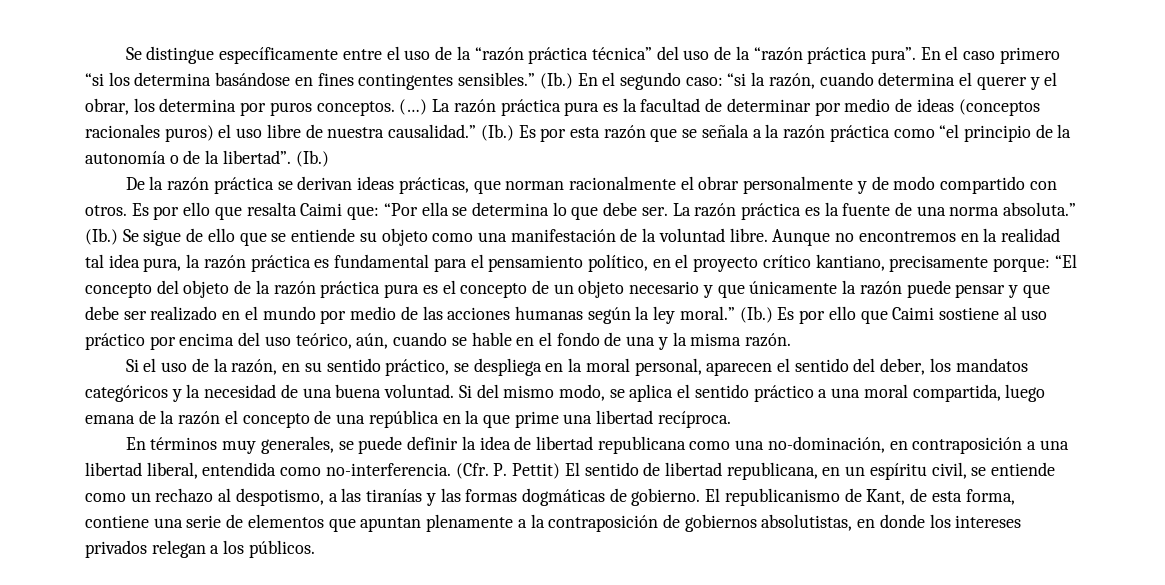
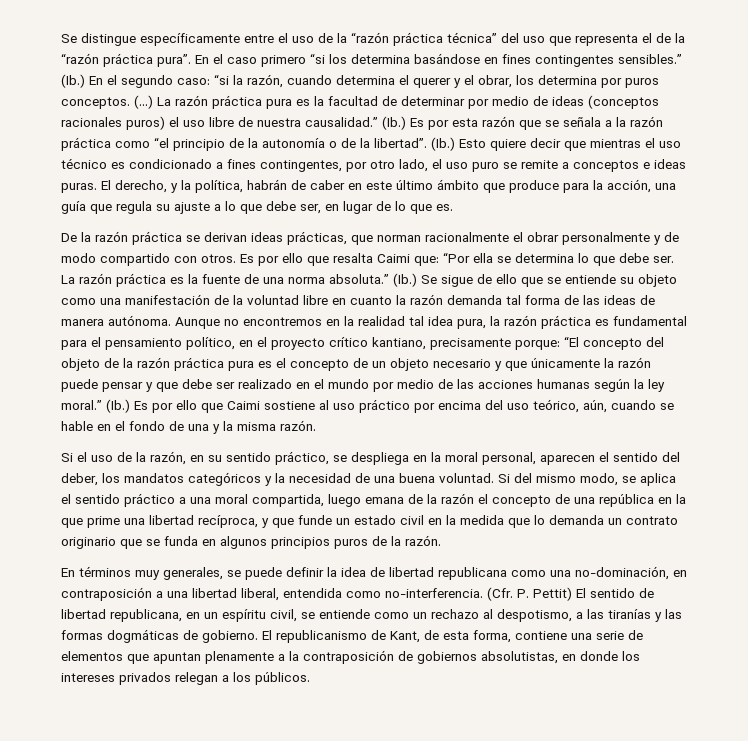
- Se distingue específicamente entre el uso de la “razón práctica técnica” del uso de la “razón práctica pura”.
+ Se distingue específicamente entre el uso de la “razón práctica técnica” del uso que representa el de la “razón práctica pura”.
- (Ib.) Es por esta razón que se señala a la razón práctica como “el principio de la autonomía o de la libertad”. (Ib.)
+ (Ib.) Es por esta razón que se señala a la razón práctica como “el principio de la autonomía o de la libertad”. (Ib.) Esto quiere decir que mientras el uso técnico es condicionado a fines contingentes, por otro lado, el uso puro se remite a conceptos e ideas puras. El derecho, y la política, habrán de caber en este último ámbito que produce para la acción, una guía que regula su ajuste a lo que debe ser, en lugar de lo que es.
- (Ib.) Se sigue de ello que se entiende su objeto como una manifestación de la voluntad libre.
+ (Ib.) Se sigue de ello que se entiende su objeto como una manifestación de la voluntad libre en cuanto la razón demanda tal forma de las ideas de manera autónoma.
- Si del mismo modo, se aplica el sentido práctico a una moral compartida, luego emana de la razón el concepto de una república en la que prime una libertad recíproca.
+ Si del mismo modo, se aplica el sentido práctico a una moral compartida, luego emana de la razón el concepto de una república en la que prime una libertad recíproca, y que funde un estado civil en la medida que lo demanda un contrato originario que se funda en algunos principios puros de la razón.

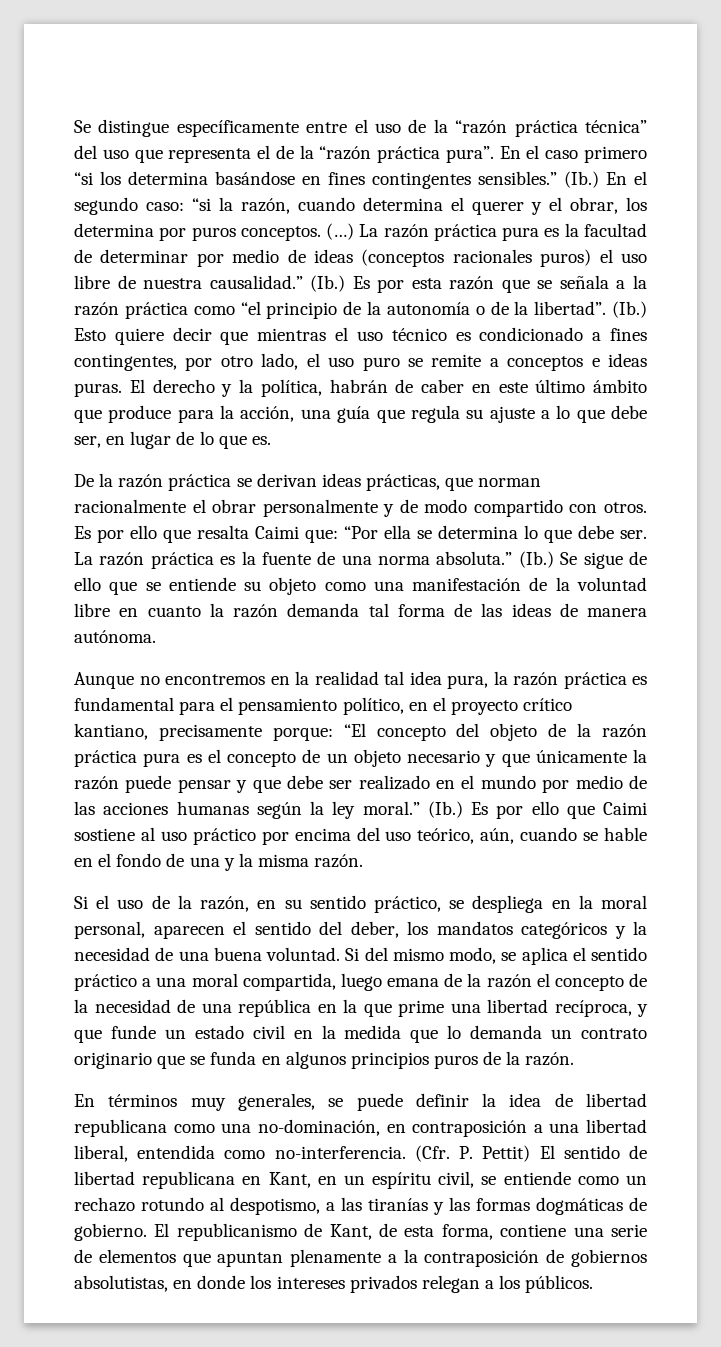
- El derecho, y la política, habrán de caber en este último ámbito que produce para la acción, una guía que regula su ajuste a lo que debe ser, en lugar de lo que es.
+ El derecho y la política, habrán de caber en este último ámbito que produce para la acción, una guía que regula su ajuste a lo que debe ser, en lugar de lo que es.
- (Ib.) Se sigue de ello que se entiende su objeto como una manifestación de la voluntad libre en cuanto la razón demanda tal forma de las ideas de manera autónoma. Aunque no encontremos en la realidad tal idea pura, la razón práctica es fundamental para el pensamiento político, en el proyecto crítico kantiano, precisamente porque:
+ (Ib.) Se sigue de ello que se entiende su objeto como una manifestación de la voluntad libre en cuanto la razón demanda tal forma de las ideas de manera autónoma.
+ Aunque no encontremos en la realidad tal idea pura, la razón práctica es fundamental para el pensamiento político, en el proyecto crítico kantiano, precisamente porque:
- Si del mismo modo, se aplica el sentido práctico a una moral compartida, luego emana de la razón el concepto de una república en la que prime una libertad recíproca, y que funde un estado civil en la medida que lo demanda un contrato originario que se funda en algunos principios puros de la razón.
+ Si del mismo modo, se aplica el sentido práctico a una moral compartida, luego emana de la razón el concepto de la necesidad de una república en la que prime una libertad recíproca, y que funde un estado civil en la medida que lo demanda un contrato originario que se funda en algunos principios puros de la razón.
- (Cfr. P. Pettit) El sentido de libertad republicana, en un espíritu civil, se entiende como un rechazo al despotismo, a las tiranías y las formas dogmáticas de gobierno.
+ (Cfr. P. Pettit) El sentido de libertad republicana en Kant, en un espíritu civil, se entiende como un rechazo rotundo al despotismo, a las tiranías y las formas dogmáticas de gobierno.

